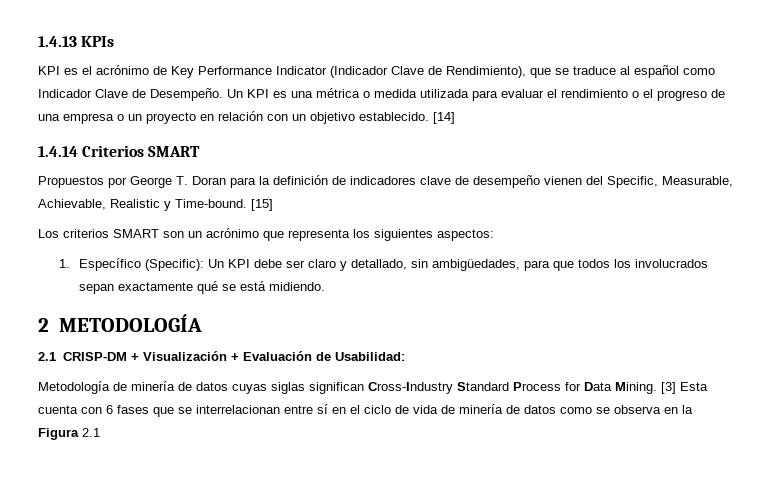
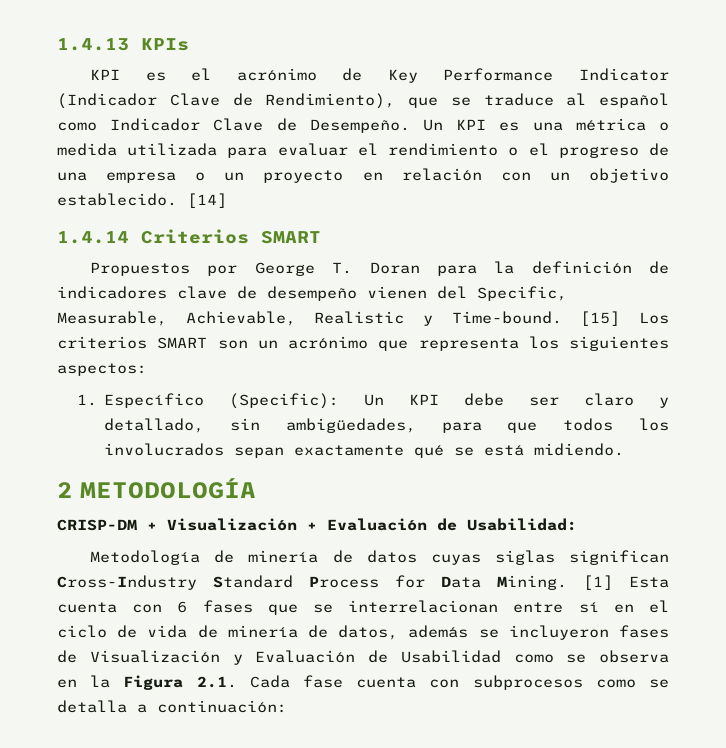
- [15]
- Los criterios SMART son un acrónimo que representa los siguientes aspectos:
+ [15] Los criterios SMART son un acrónimo que representa los siguientes aspectos:
- 2.1 CRISP-DM + Visualización + Evaluación de Usabilidad:
+ CRISP-DM + Visualización + Evaluación de Usabilidad:
- [3] Esta cuenta con 6 fases que se interrelacionan entre sí en el ciclo de vida de minería de datos como se observa en la Figura 2.1
+ [1] Esta cuenta con 6 fases que se interrelacionan entre sí en el ciclo de vida de minería de datos, además se incluyeron fases de Visualización y Evaluación de Usabilidad como se observa en la Figura 2.1. Cada fase cuenta con subprocesos como se detalla a continuación:

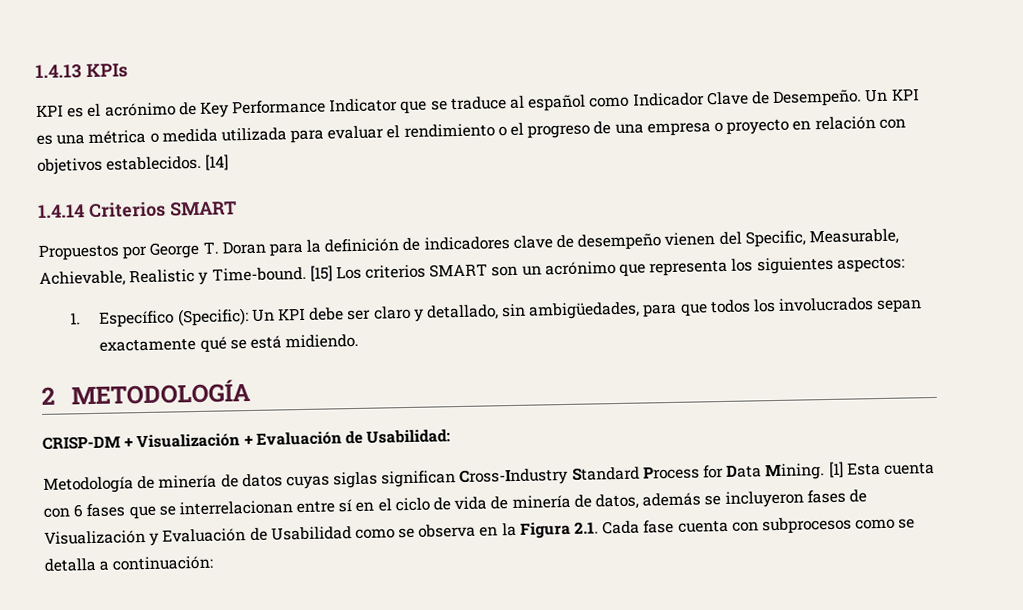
- KPI es el acrónimo de Key Performance Indicator (Indicador Clave de Rendimiento), que se traduce al español como Indicador Clave de Desempeño.
+ KPI es el acrónimo de Key Performance Indicator que se traduce al español como Indicador Clave de Desempeño.
- Un KPI es una métrica o medida utilizada para evaluar el rendimiento o el progreso de una empresa o un proyecto en relación con un objetivo establecido.
+ Un KPI es una métrica o medida utilizada para evaluar el rendimiento o el progreso de una empresa o proyecto en relación con objetivos establecidos.

